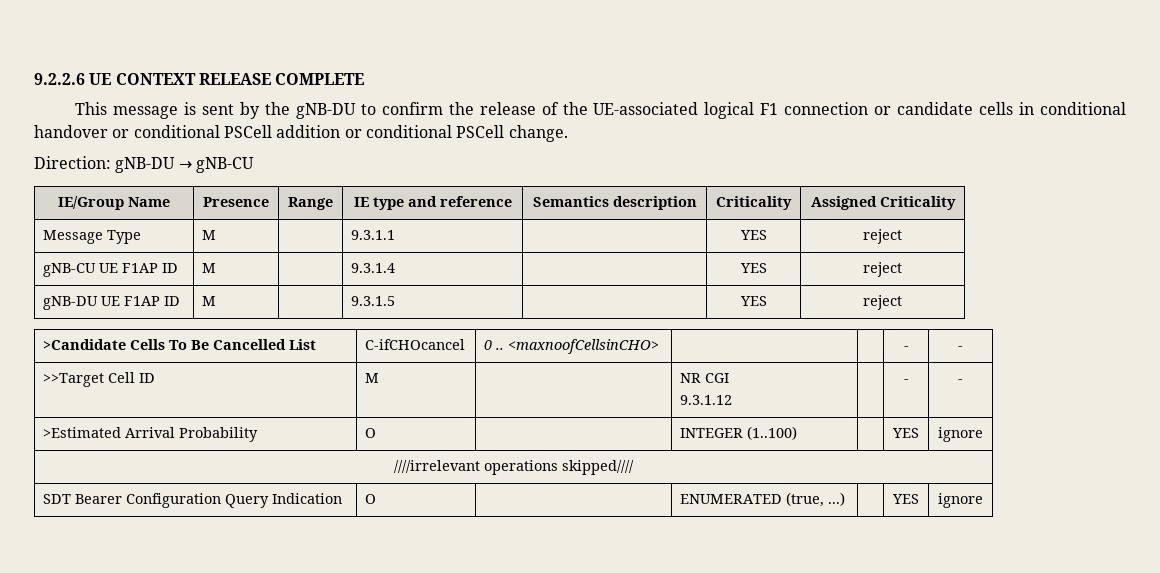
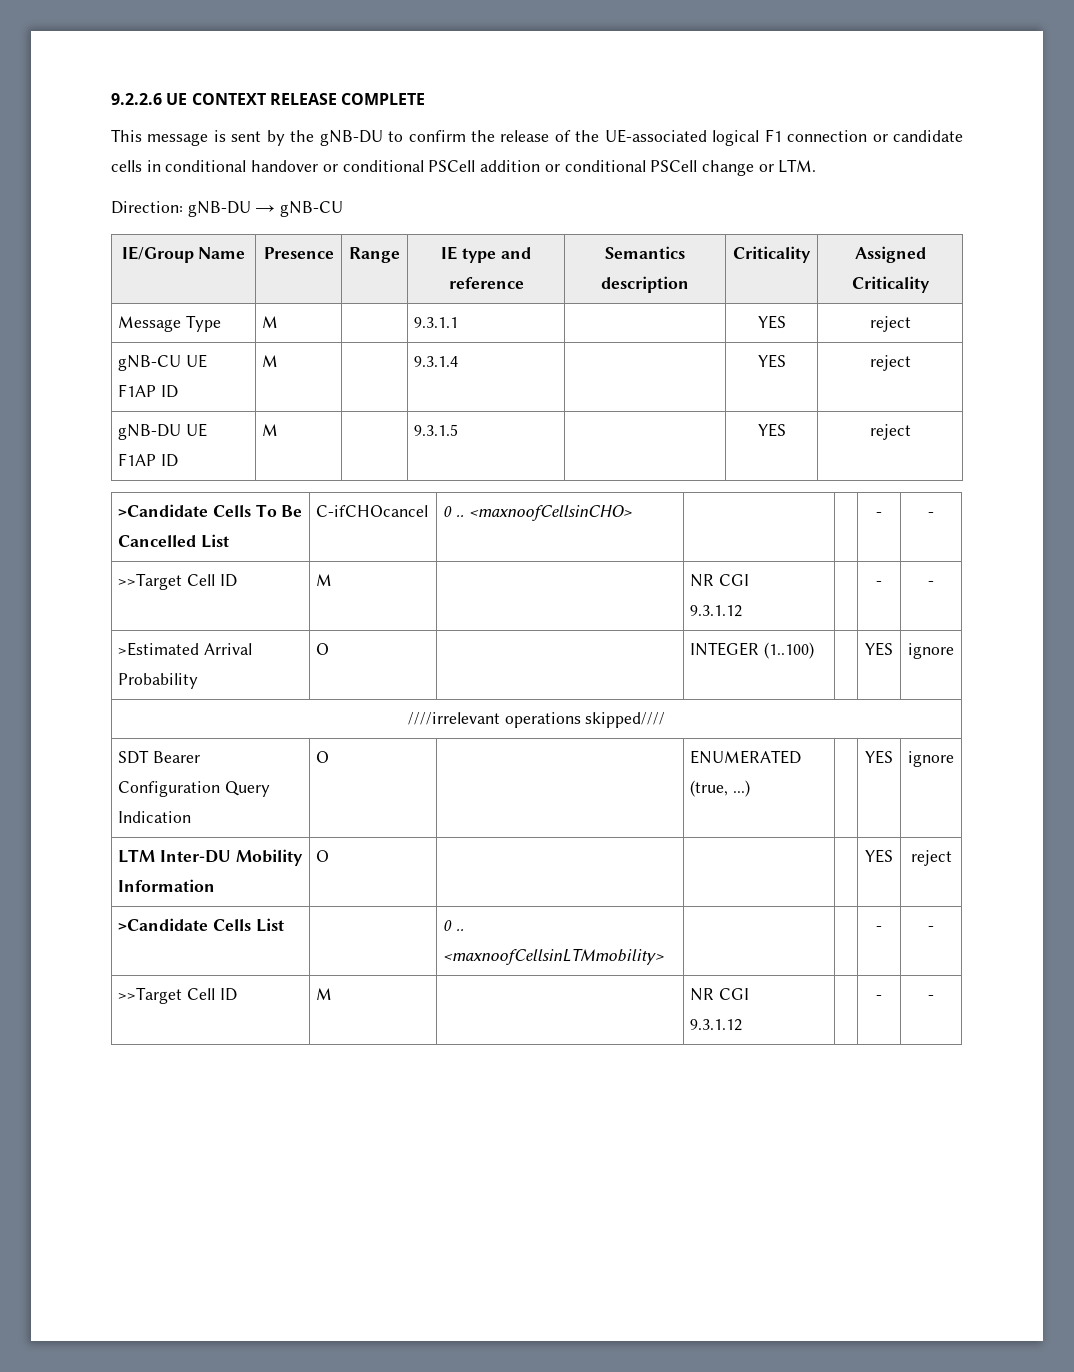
- This message is sent by the gNB-DU to confirm the release of the UE-associated logical F1 connection or candidate cells in conditional handover or conditional PSCell addition or conditional PSCell change.
+ This message is sent by the gNB-DU to confirm the release of the UE-associated logical F1 connection or candidate cells in conditional handover or conditional PSCell addition or conditional PSCell change or LTM.
+ LTM Inter-DU Mobility Information | O | | | | YES | reject
+ >Candidate Cells List | | 0 .. <maxnoofCellsinLTMmobility> | | | - | -
+ >>Target Cell ID | M | | NR CGI
+ 9.3.1.12 | | - | -

